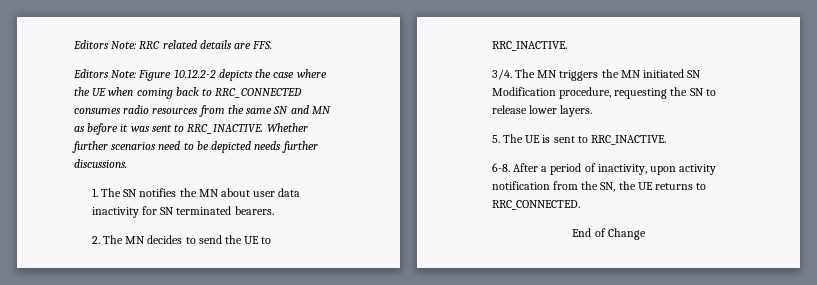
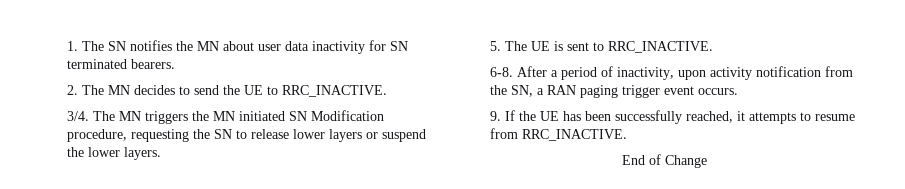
- Editors Note: RRC related details are FFS.
- Editors Note: Figure 10.12.2-2 depicts the case where the UE when coming back to RRC_CONNECTED consumes radio resources from the same SN and MN as before it was sent to RRC_INACTIVE. Whether further scenarios need to be depicted needs further discussions.
- The MN triggers the MN initiated SN Modification procedure, requesting the SN to release lower layers.
+ The MN triggers the MN initiated SN Modification procedure, requesting the SN to release lower layers or suspend the lower layers.
- After a period of inactivity, upon activity notification from the SN, the UE returns to RRC_CONNECTED.
+ After a period of inactivity, upon activity notification from the SN, a RAN paging trigger event occurs.
+ 9. If the UE has been successfully reached, it attempts to resume from RRC_INACTIVE.

